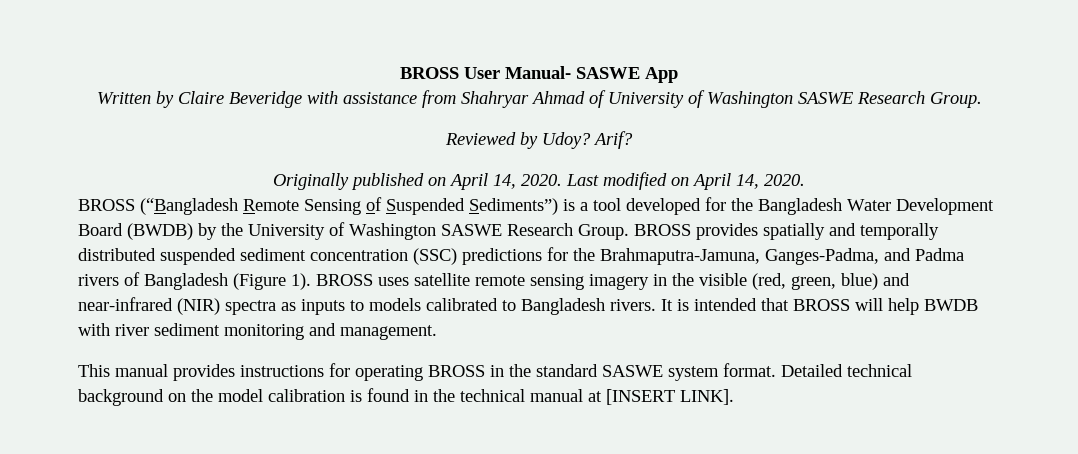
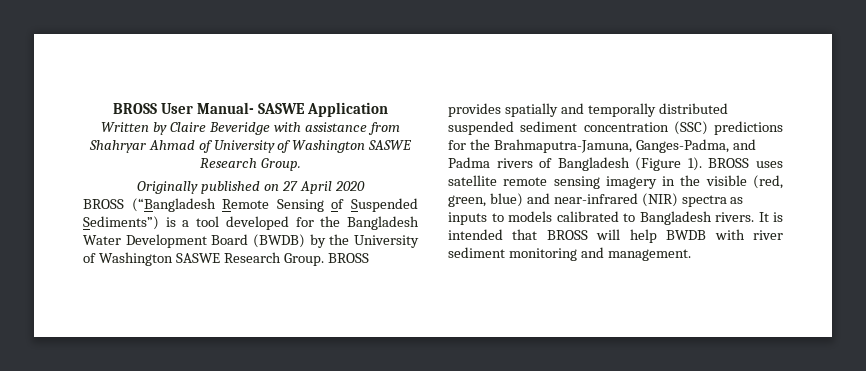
- BROSS User Manual- SASWE App
+ BROSS User Manual- SASWE Application
- Reviewed by Udoy? Arif?
- Originally published on April 14, 2020. Last modified on April 14, 2020.
+ Originally published on 27 April 2020
- This manual provides instructions for operating BROSS in the standard SASWE system format. Detailed technical background on the model calibration is found in the technical manual at [INSERT LINK].

